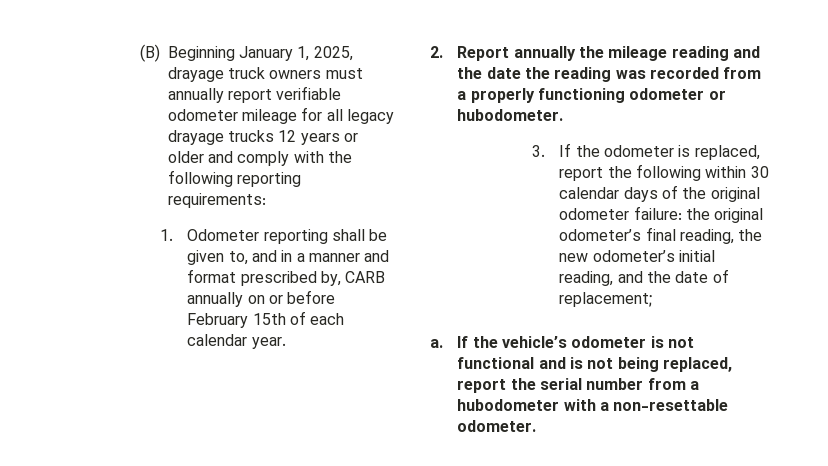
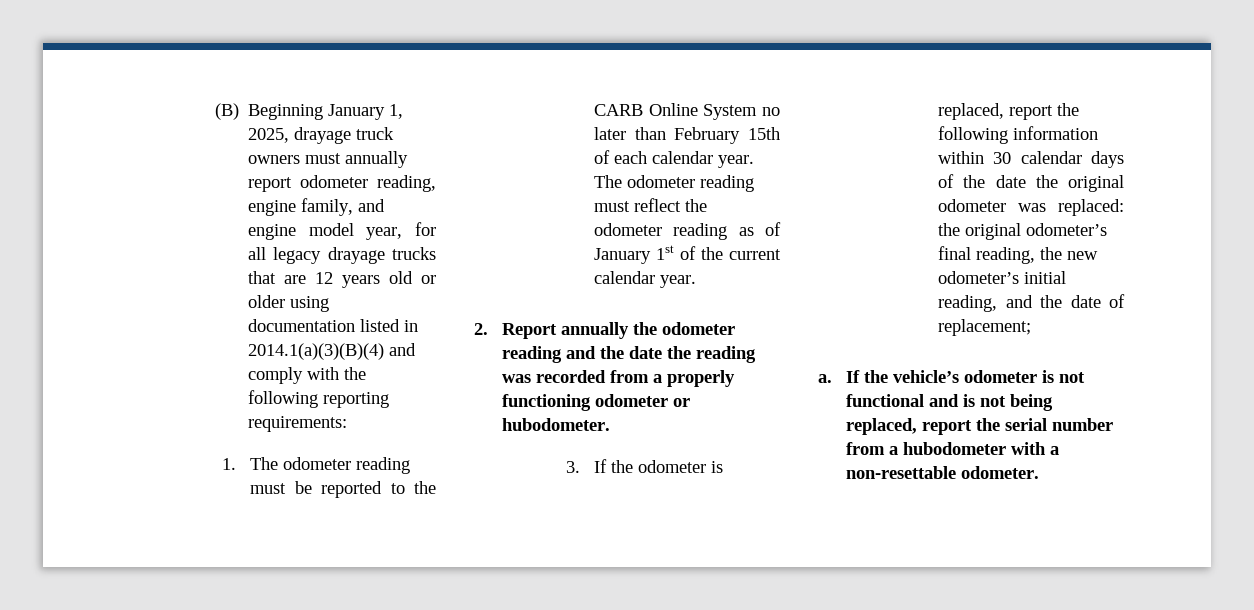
- (B) Beginning January 1, 2025, drayage truck owners must annually report verifiable odometer mileage for all legacy drayage trucks 12 years or older and comply with the following reporting requirements:
+ (B) Beginning January 1, 2025, drayage truck owners must annually report odometer reading, engine family, and engine model year, for all legacy drayage trucks that are 12 years old or older using documentation listed in 2014.1(a)(3)(B)(4) and comply with the following reporting requirements:
- 1. Odometer reporting shall be given to, and in a manner and format prescribed by, CARB annually on or before February 15th of each calendar year.
+ 1. The odometer reading must be reported to the CARB Online System no later than February 15th of each calendar year. The odometer reading must reflect the odometer reading as of January 1st of the current calendar year.
- 2. Report annually the mileage reading and the date the reading was recorded from a properly functioning odometer or hubodometer.
+ 2. Report annually the odometer reading and the date the reading was recorded from a properly functioning odometer or hubodometer.
- 3. If the odometer is replaced, report the following within 30 calendar days of the original odometer failure: the original odometer’s final reading, the new odometer’s initial reading, and the date of replacement;
+ 3. If the odometer is replaced, report the following information within 30 calendar days of the date the original odometer was replaced: the original odometer’s final reading, the new odometer’s initial reading, and the date of replacement;

